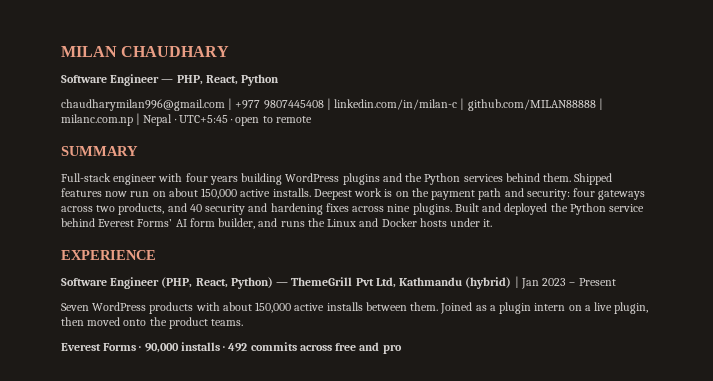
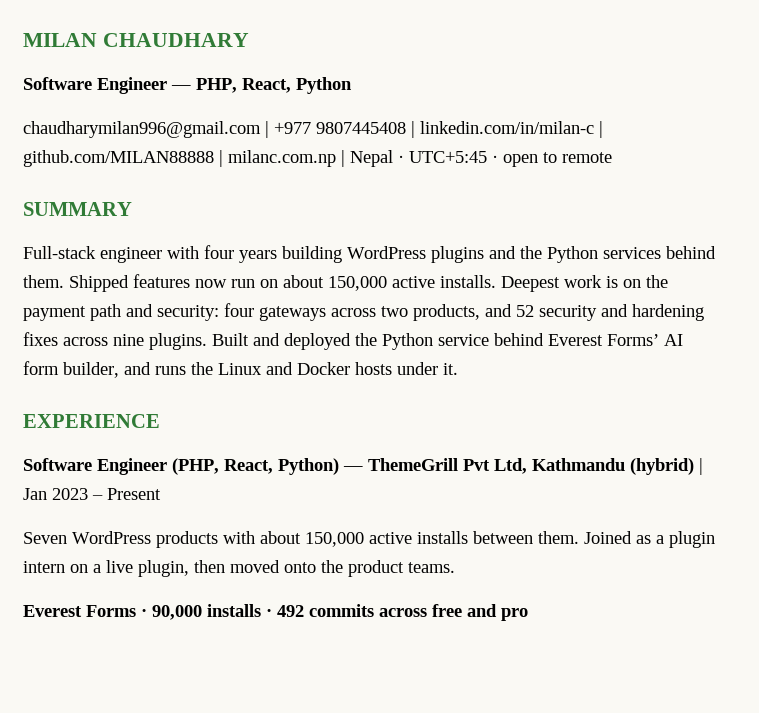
- Deepest work is on the payment path and security: four gateways across two products, and 40 security and hardening fixes across nine plugins.
+ Deepest work is on the payment path and security: four gateways across two products, and 52 security and hardening fixes across nine plugins.

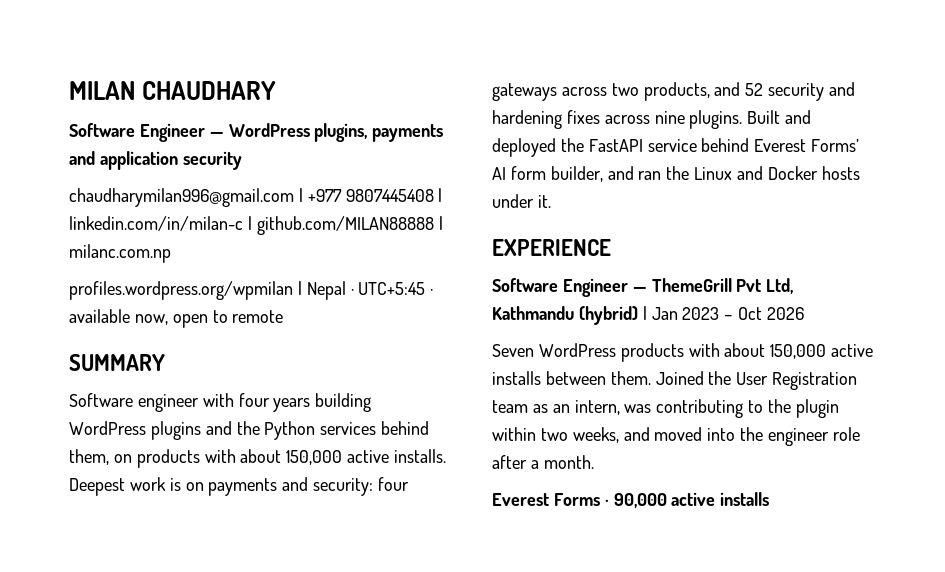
- Software Engineer — PHP, React, Python
+ Software Engineer — WordPress plugins, payments and application security
- chaudharymilan996@gmail.com | +977 9807445408 | linkedin.com/in/milan-c | github.com/MILAN88888 | milanc.com.np | Nepal · UTC+5:45 · open to remote
+ chaudharymilan996@gmail.com | +977 9807445408 | linkedin.com/in/milan-c | github.com/MILAN88888 | milanc.com.np
+ profiles.wordpress.org/wpmilan | Nepal · UTC+5:45 · available now, open to remote
- Full-stack engineer with four years building WordPress plugins and the Python services behind them. Shipped features now run on about 150,000 active installs.
+ Software engineer with four years building WordPress plugins and the Python services behind them, on products with about 150,000 active installs.
- Deepest work is on the payment path and security: four gateways across two products, and 52 security and hardening fixes across nine plugins.
+ Deepest work is on payments and security: four gateways across two products, and 52 security and hardening fixes across nine plugins.
- Built and deployed the Python service behind Everest Forms’ AI form builder, and runs the Linux and Docker hosts under it.
+ Built and deployed the FastAPI service behind Everest Forms’ AI form builder, and ran the Linux and Docker hosts under it.
- Software Engineer (PHP, React, Python) — ThemeGrill Pvt Ltd, Kathmandu (hybrid) | Jan 2023 – Present
+ Software Engineer — ThemeGrill Pvt Ltd, Kathmandu (hybrid) | Jan 2023 – Oct 2026
- Joined as a plugin intern on a live plugin, then moved onto the product teams.
- Everest Forms · 90,000 installs · 492 commits across free and pro
+ Joined the User Registration team as an intern, was contributing to the plugin within two weeks, and moved into the engineer role after a month.
+ Everest Forms · 90,000 active installs

